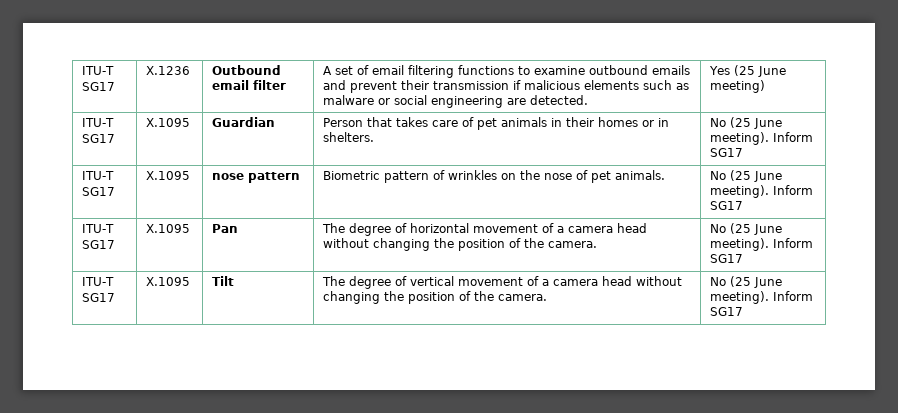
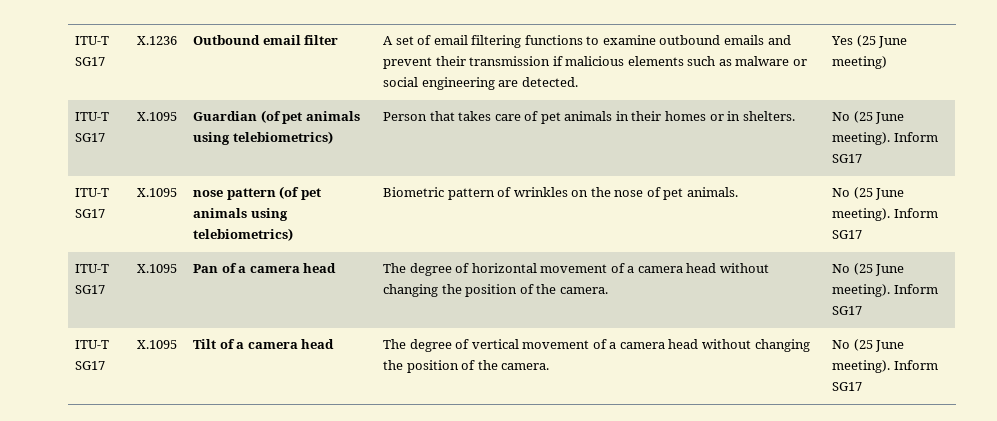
- ITU-T SG17 | X.1095 | Guardian | Person that takes care of pet animals in their homes or in shelters. | No (25 June meeting). Inform SG17
+ ITU-T SG17 | X.1095 | Guardian (of pet animals using telebiometrics) | Person that takes care of pet animals in their homes or in shelters. | No (25 June meeting). Inform SG17
- ITU-T SG17 | X.1095 | nose pattern | Biometric pattern of wrinkles on the nose of pet animals. | No (25 June meeting). Inform SG17
+ ITU-T SG17 | X.1095 | nose pattern (of pet animals using telebiometrics) | Biometric pattern of wrinkles on the nose of pet animals. | No (25 June meeting). Inform SG17
- ITU-T SG17 | X.1095 | Pan | The degree of horizontal movement of a camera head without changing the position of the camera. | No (25 June meeting). Inform SG17
+ ITU-T SG17 | X.1095 | Pan of a camera head | The degree of horizontal movement of a camera head without changing the position of the camera. | No (25 June meeting). Inform SG17
- ITU-T SG17 | X.1095 | Tilt | The degree of vertical movement of a camera head without changing the position of the camera. | No (25 June meeting). Inform SG17
+ ITU-T SG17 | X.1095 | Tilt of a camera head | The degree of vertical movement of a camera head without changing the position of the camera. | No (25 June meeting). Inform SG17

